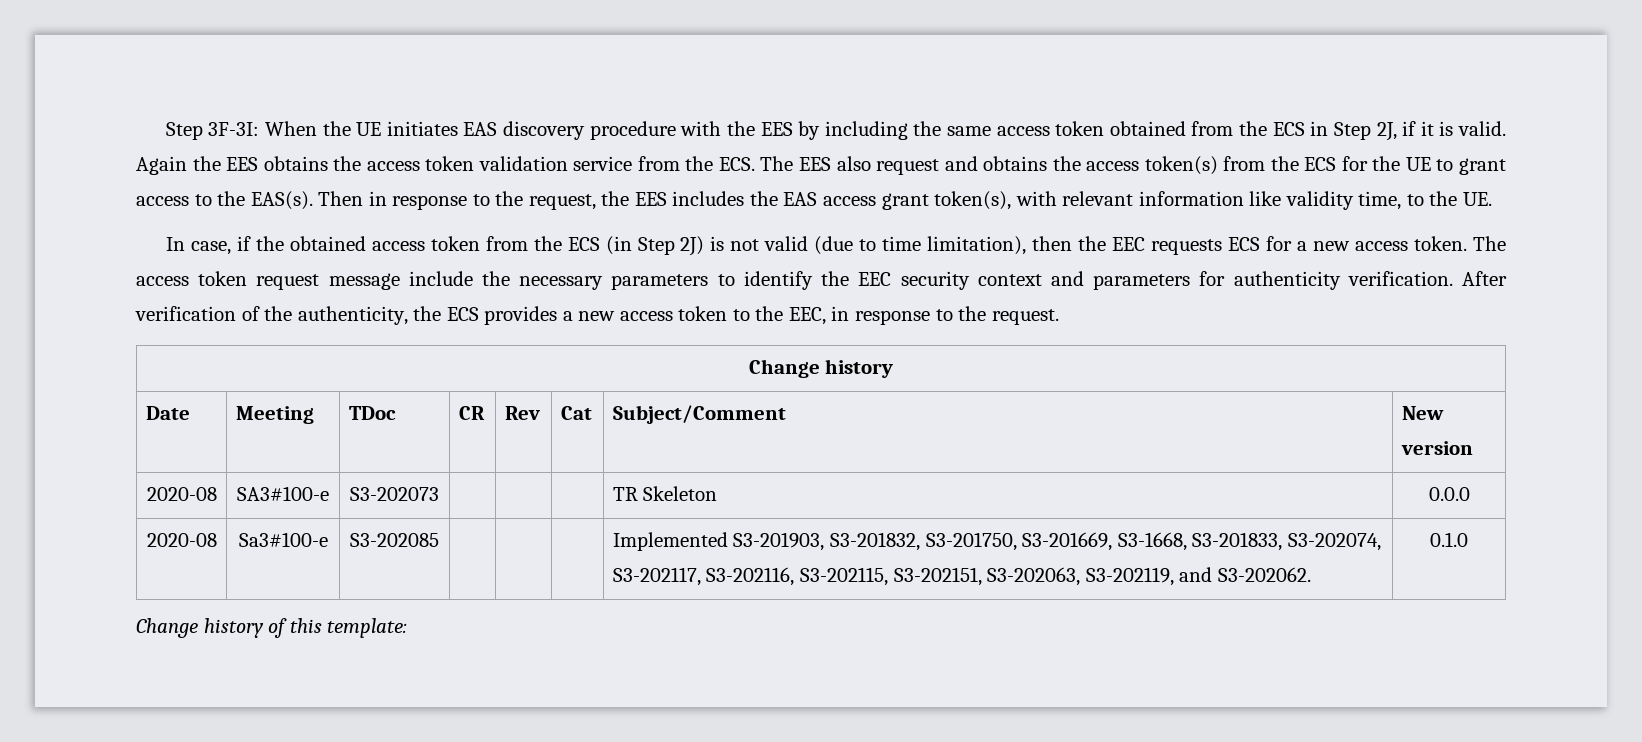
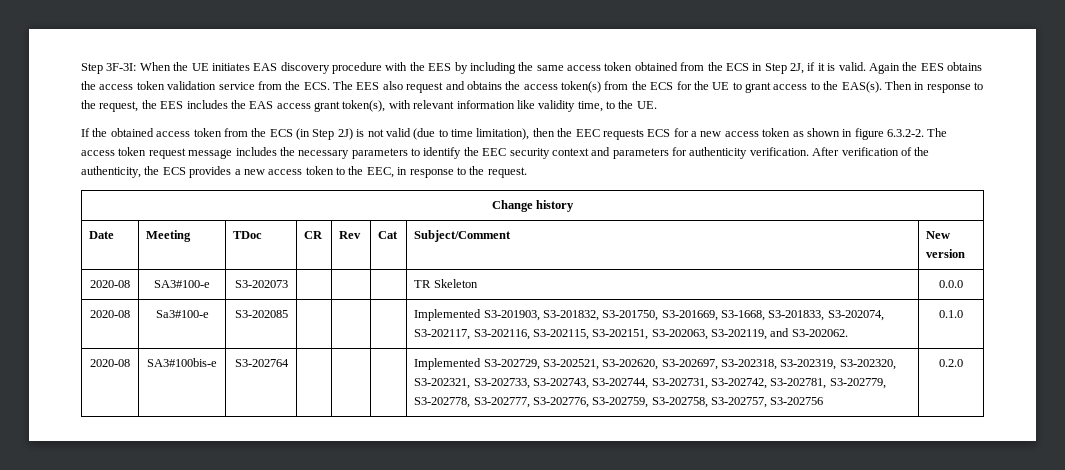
- In case, if the obtained access token from the ECS (in Step 2J) is not valid (due to time limitation), then the EEC requests ECS for a new access token. The access token request message include the necessary parameters to identify the EEC security context and parameters for authenticity verification.
+ If the obtained access token from the ECS (in Step 2J) is not valid (due to time limitation), then the EEC requests ECS for a new access token as shown in figure 6.3.2-2. The access token request message includes the necessary parameters to identify the EEC security context and parameters for authenticity verification.
- Change history of this template:
+ 2020-08 | SA3#100bis-e | S3-202764 | | | | Implemented S3-202729, S3-202521, S3-202620, S3-202697, S3-202318, S3-202319, S3-202320, S3-202321, S3-202733, S3-202743, S3-202744, S3-202731, S3-202742, S3-202781, S3-202779, S3-202778, S3-202777, S3-202776, S3-202759, S3-202758, S3-202757, S3-202756 | 0.2.0

